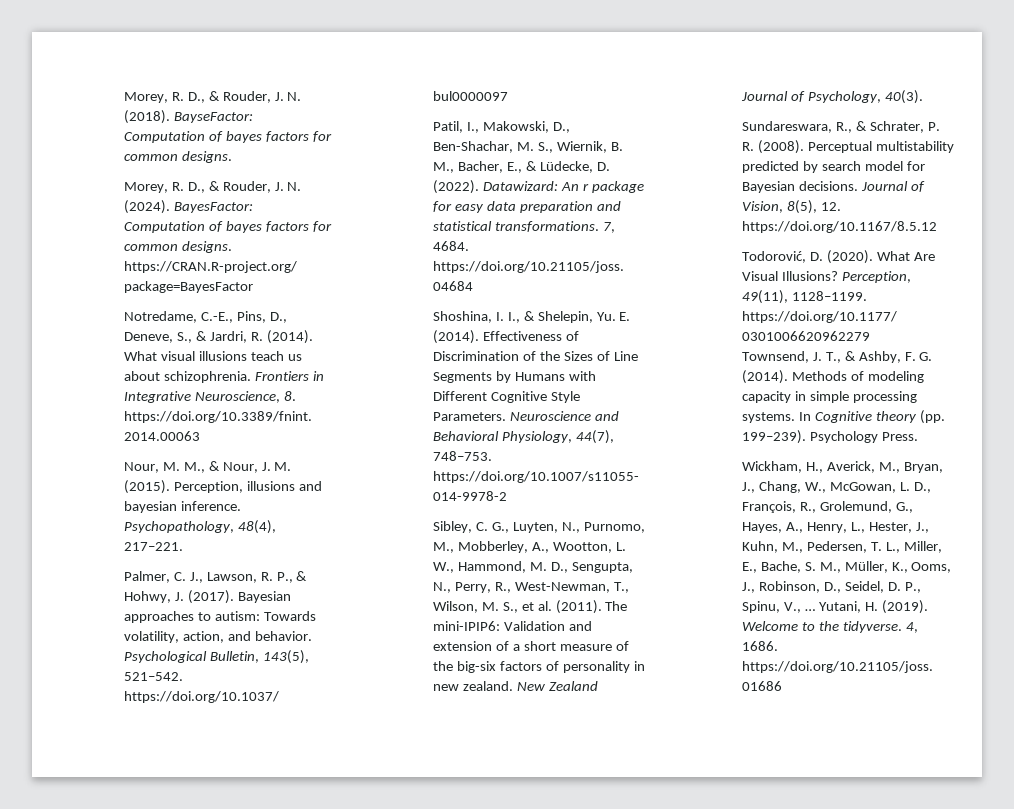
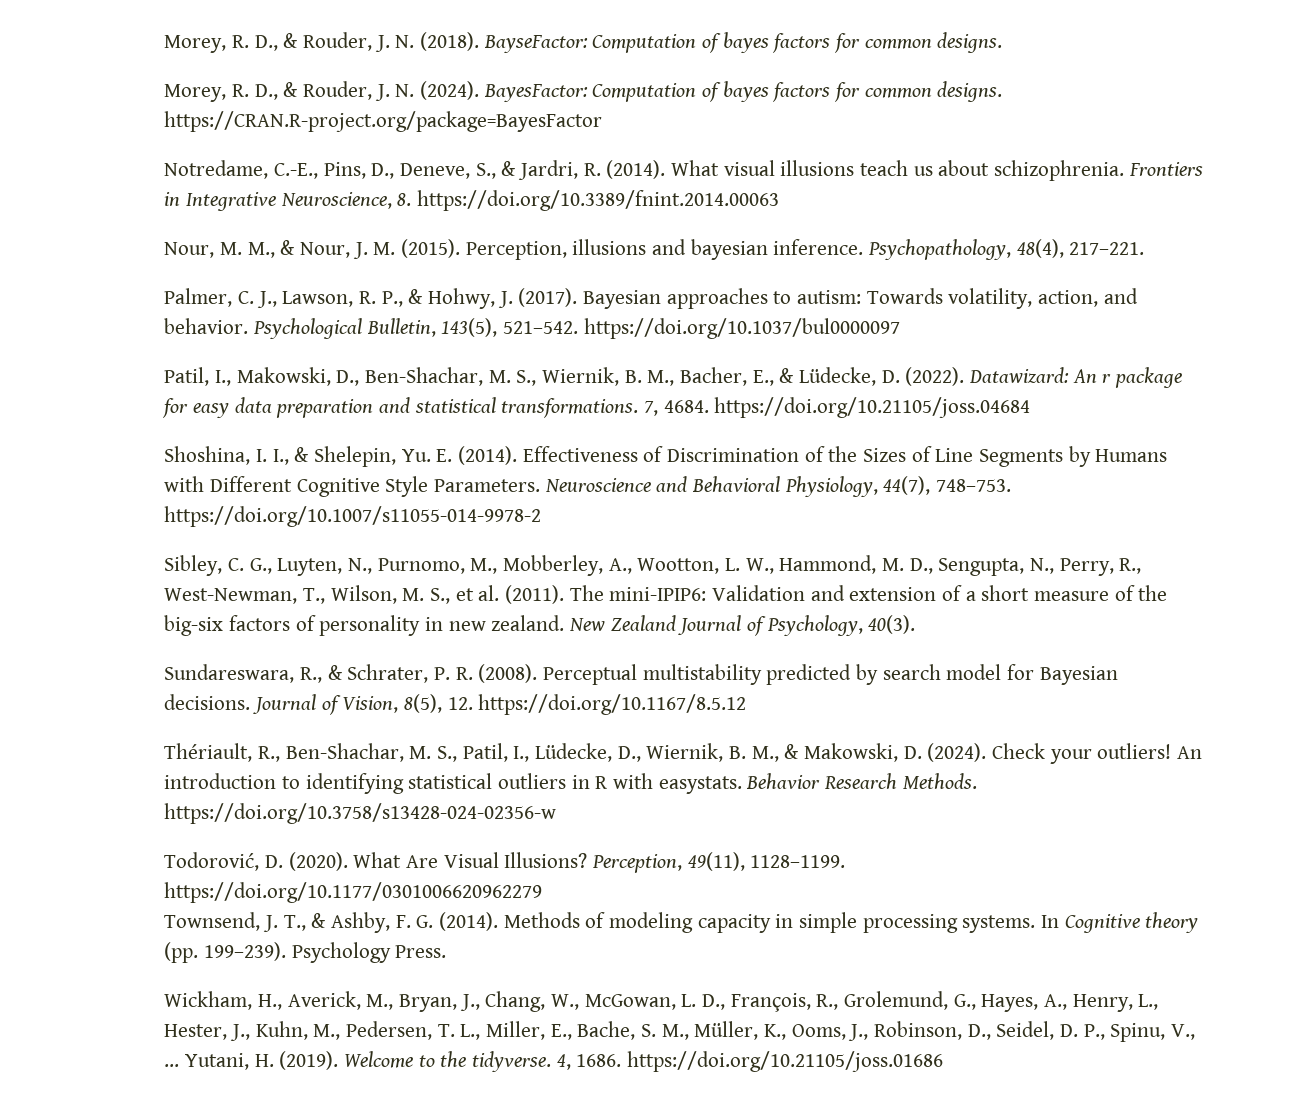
+ Thériault, R., Ben-Shachar, M. S., Patil, I., Lüdecke, D., Wiernik, B. M., & Makowski, D. (2024). Check your outliers! An introduction to identifying statistical outliers in R with easystats. Behavior Research Methods. https://doi.org/10.3758/s13428-024-02356-w

